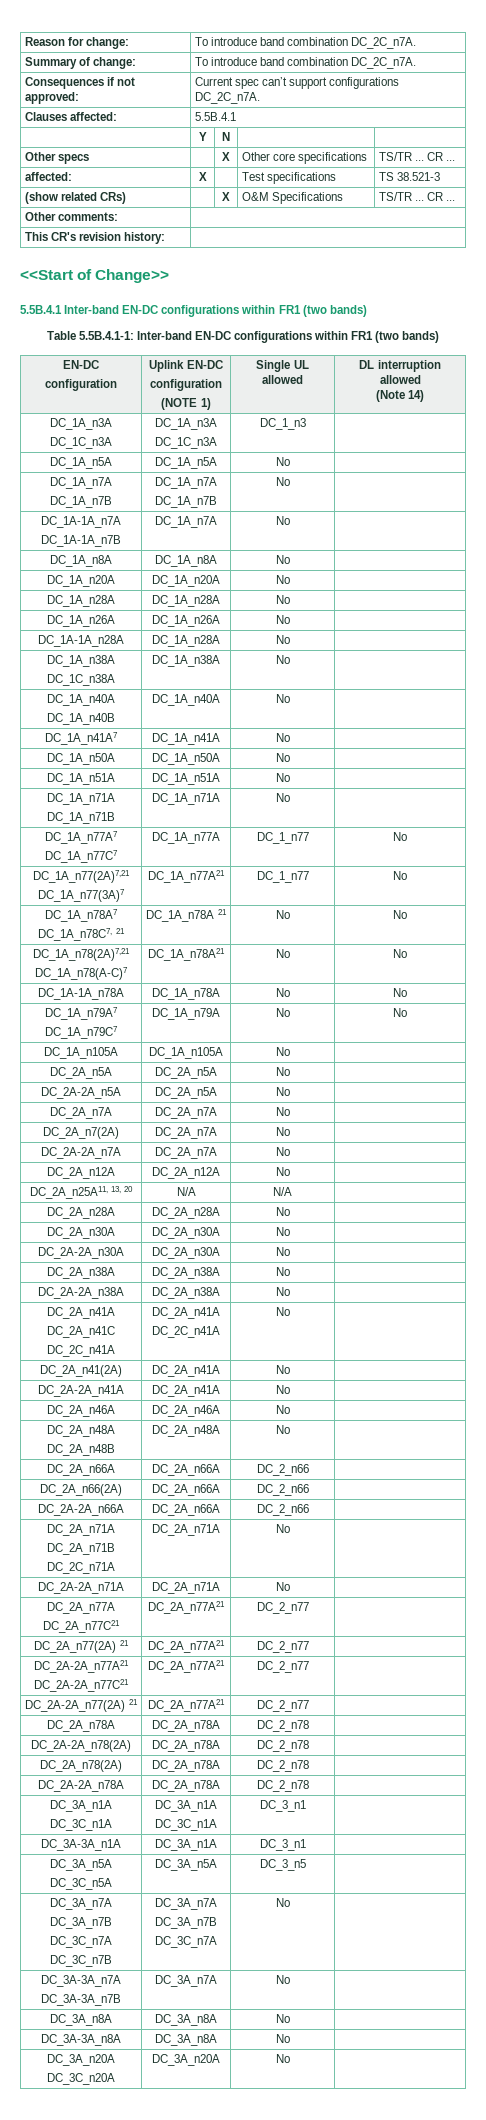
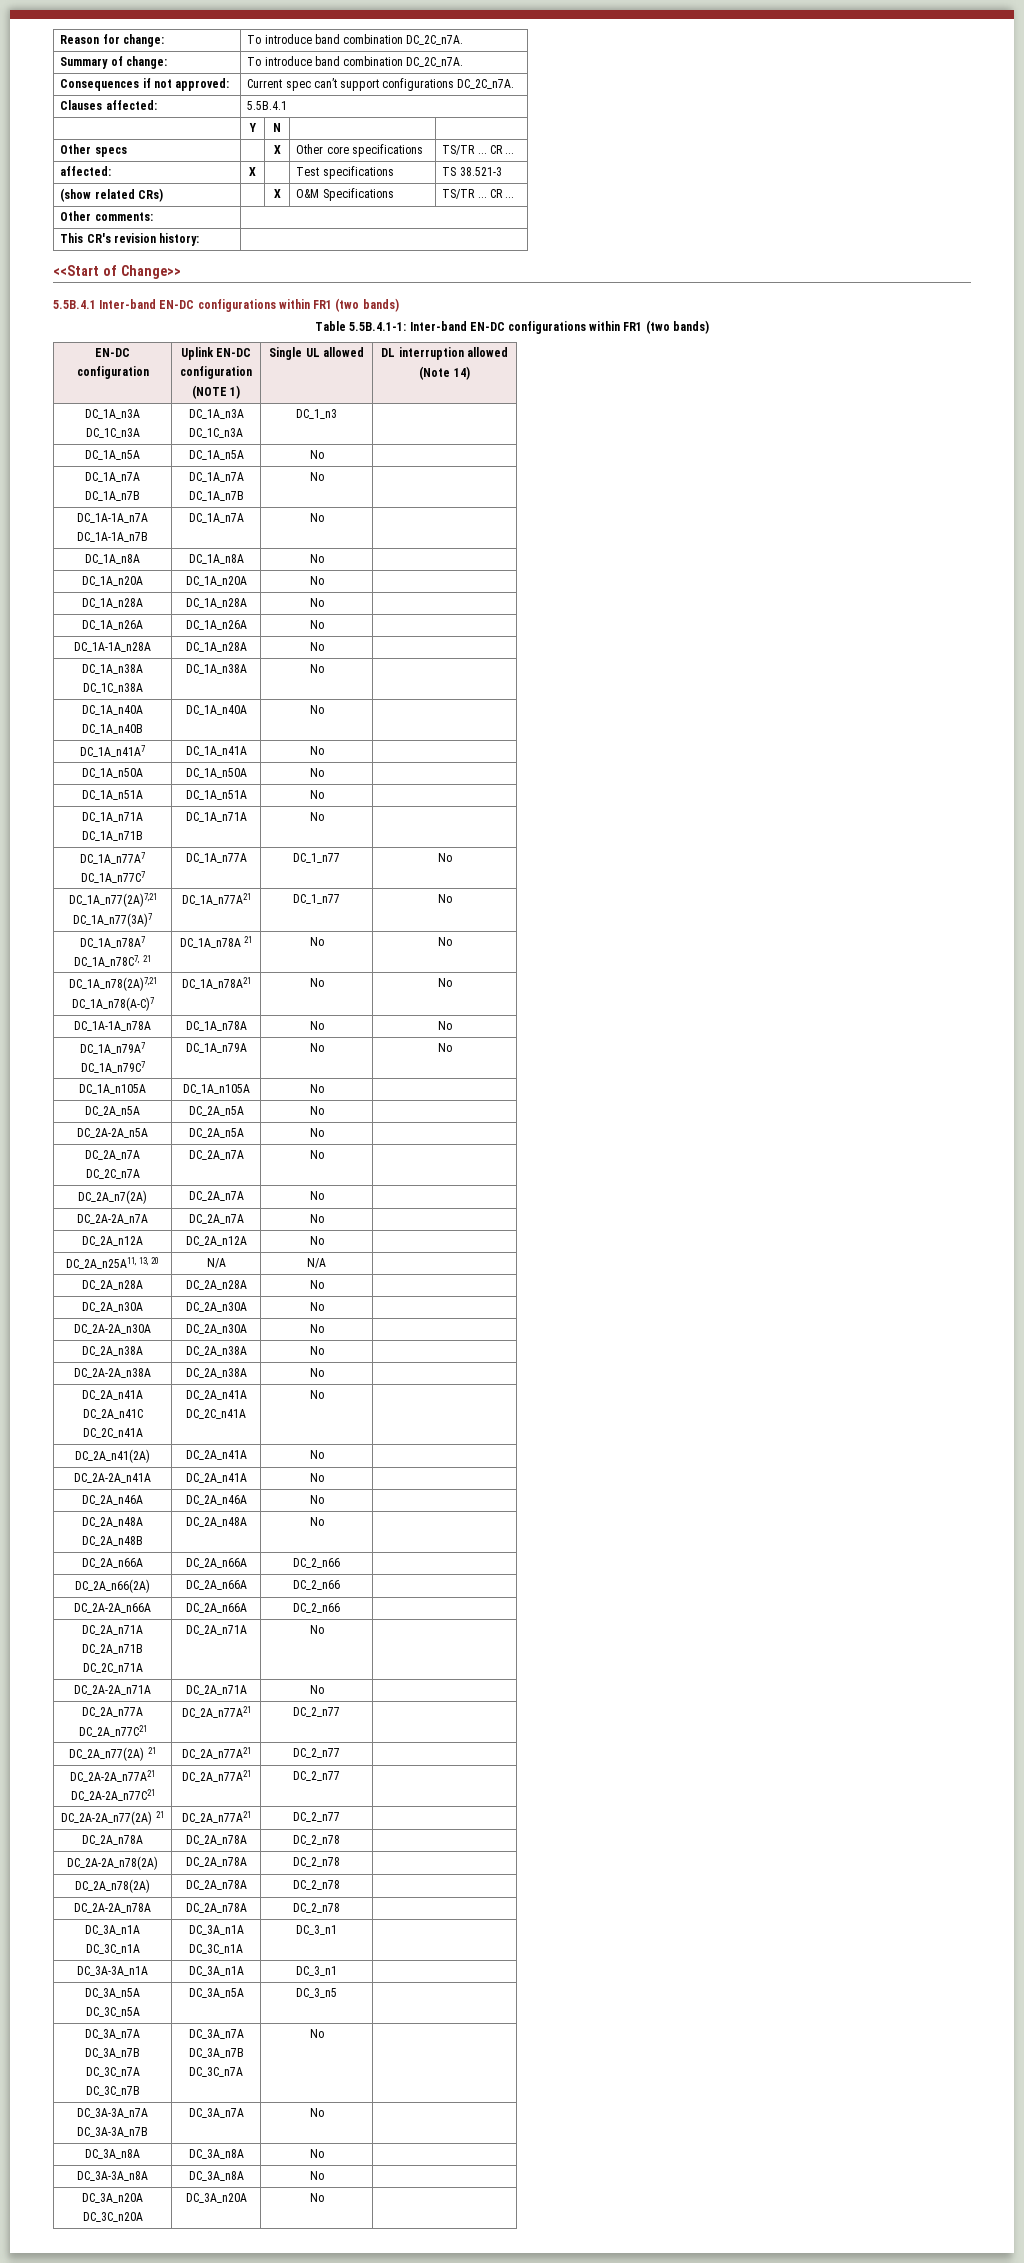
  DC_2A-2A_n5A | DC_2A_n5A | No |
- DC_2A_n7A | DC_2A_n7A | No |
+ DC_2A_n7A
+ DC_2C_n7A | DC_2A_n7A | No |

